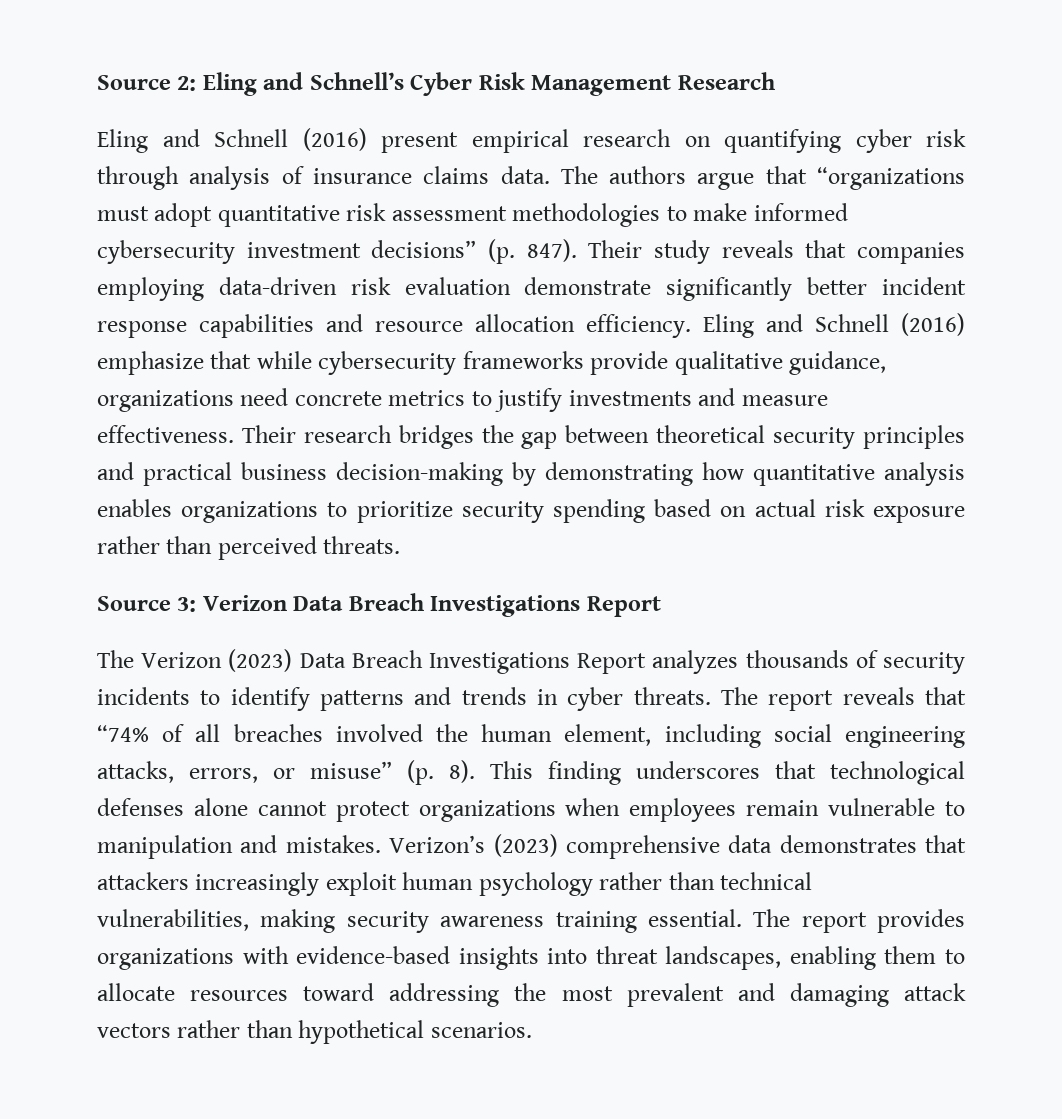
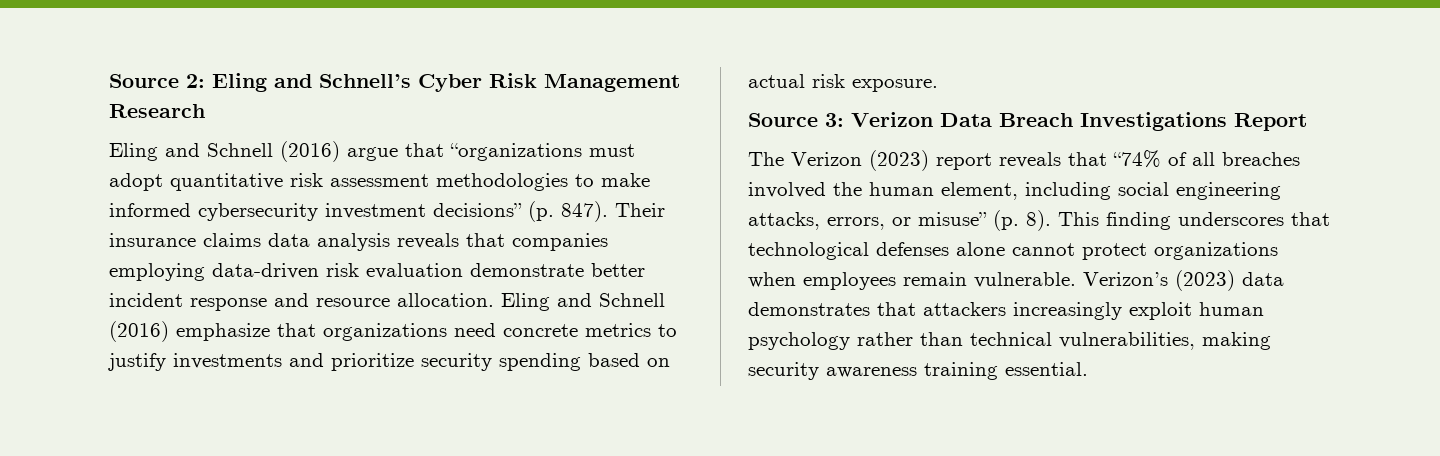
- Eling and Schnell (2016) present empirical research on quantifying cyber risk through analysis of insurance claims data. The authors argue that “organizations must adopt quantitative risk assessment methodologies to make informed cybersecurity investment decisions” (p. 847).
+ Eling and Schnell (2016) argue that “organizations must adopt quantitative risk assessment methodologies to make informed cybersecurity investment decisions” (p. 847).
- Their study reveals that companies employing data-driven risk evaluation demonstrate significantly better incident response capabilities and resource allocation efficiency.
+ Their insurance claims data analysis reveals that companies employing data-driven risk evaluation demonstrate better incident response and resource allocation.
- Eling and Schnell (2016) emphasize that while cybersecurity frameworks provide qualitative guidance, organizations need concrete metrics to justify investments and measure effectiveness. Their research bridges the gap between theoretical security principles and practical business decision-making by demonstrating how quantitative analysis enables organizations to prioritize security spending based on actual risk exposure rather than perceived threats.
+ Eling and Schnell (2016) emphasize that organizations need concrete metrics to justify investments and prioritize security spending based on actual risk exposure.
- The Verizon (2023) Data Breach Investigations Report analyzes thousands of security incidents to identify patterns and trends in cyber threats. The report reveals that “74% of all breaches involved the human element, including social engineering attacks, errors, or misuse” (p. 8).
+ The Verizon (2023) report reveals that “74% of all breaches involved the human element, including social engineering attacks, errors, or misuse” (p. 8).
- This finding underscores that technological defenses alone cannot protect organizations when employees remain vulnerable to manipulation and mistakes.
+ This finding underscores that technological defenses alone cannot protect organizations when employees remain vulnerable.
- Verizon’s (2023) comprehensive data demonstrates that attackers increasingly exploit human psychology rather than technical vulnerabilities, making security awareness training essential. The report provides organizations with evidence-based insights into threat landscapes, enabling them to allocate resources toward addressing the most prevalent and damaging attack vectors rather than hypothetical scenarios.
+ Verizon’s (2023) data demonstrates that attackers increasingly exploit human psychology rather than technical vulnerabilities, making security awareness training essential.

